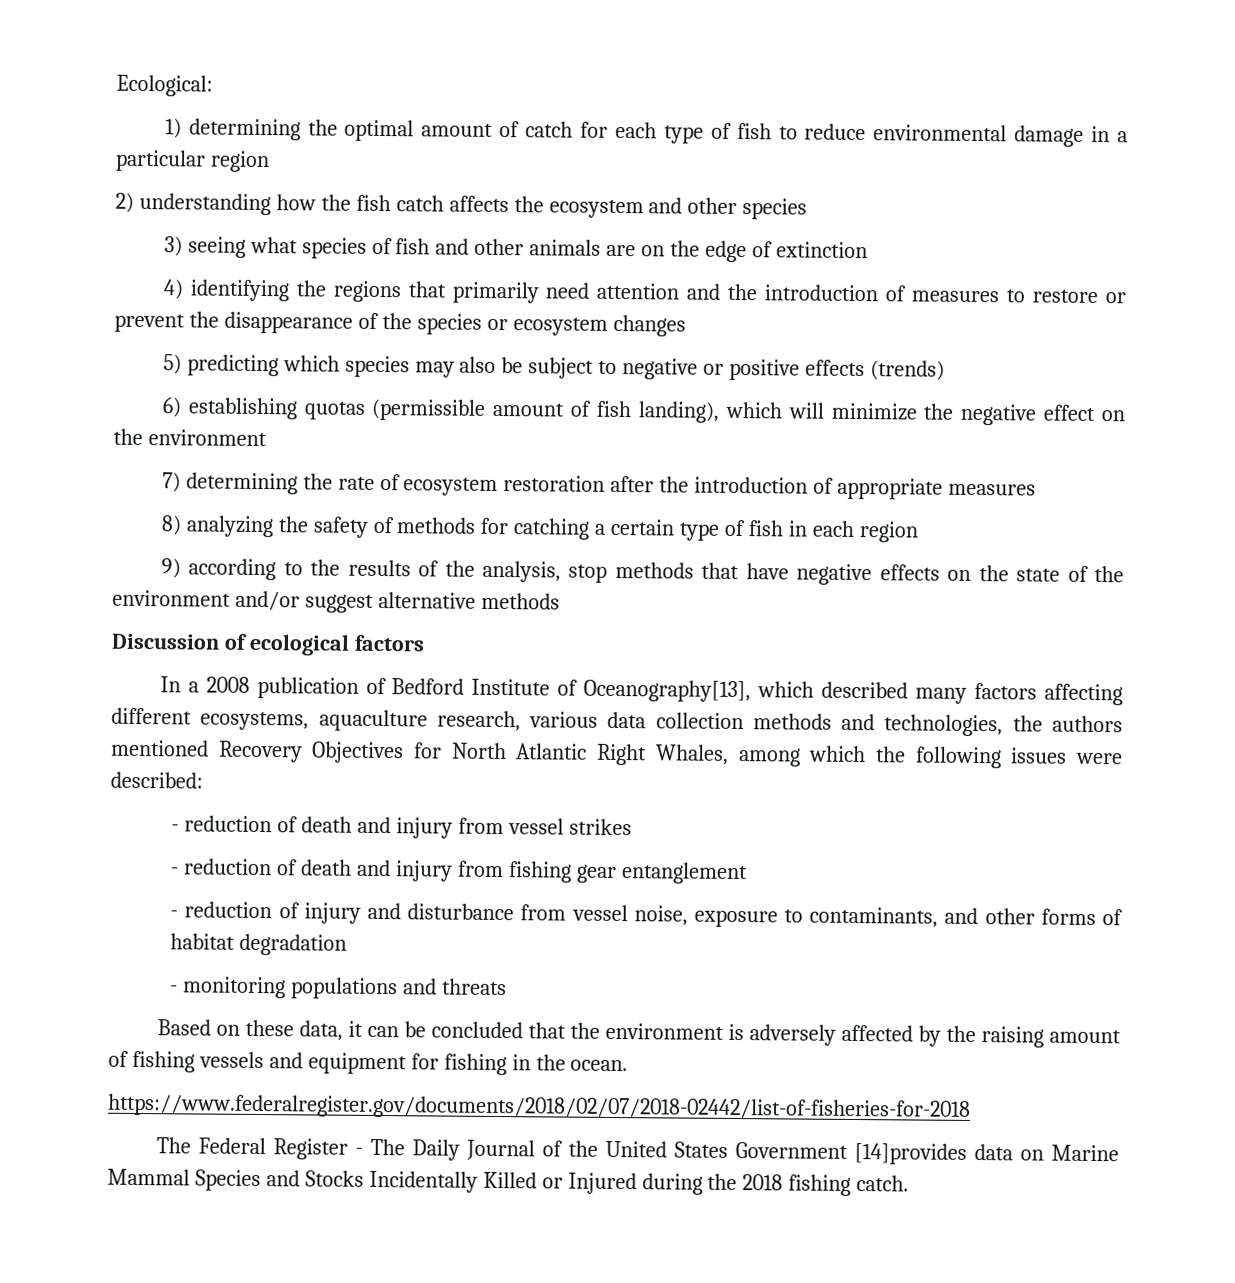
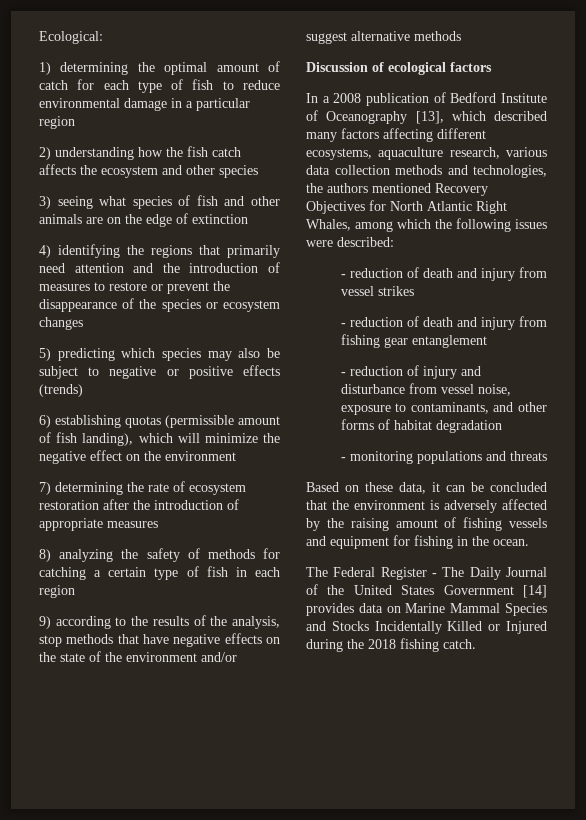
- In a 2008 publication of Bedford Institute of Oceanography[13], which described many factors affecting different ecosystems, aquaculture research, various data collection methods and technologies, the authors mentioned Recovery Objectives for North Atlantic Right Whales, among which the following issues were described:
+ In a 2008 publication of Bedford Institute of Oceanography [13], which described many factors affecting different ecosystems, aquaculture research, various data collection methods and technologies, the authors mentioned Recovery Objectives for North Atlantic Right Whales, among which the following issues were described:
- https://www.federalregister.gov/documents/2018/02/07/2018-02442/list-of-fisheries-for-2018
- The Federal Register - The Daily Journal of the United States Government [14]provides data on Marine Mammal Species and Stocks Incidentally Killed or Injured during the 2018 fishing catch.
+ The Federal Register - The Daily Journal of the United States Government [14] provides data on Marine Mammal Species and Stocks Incidentally Killed or Injured during the 2018 fishing catch.

